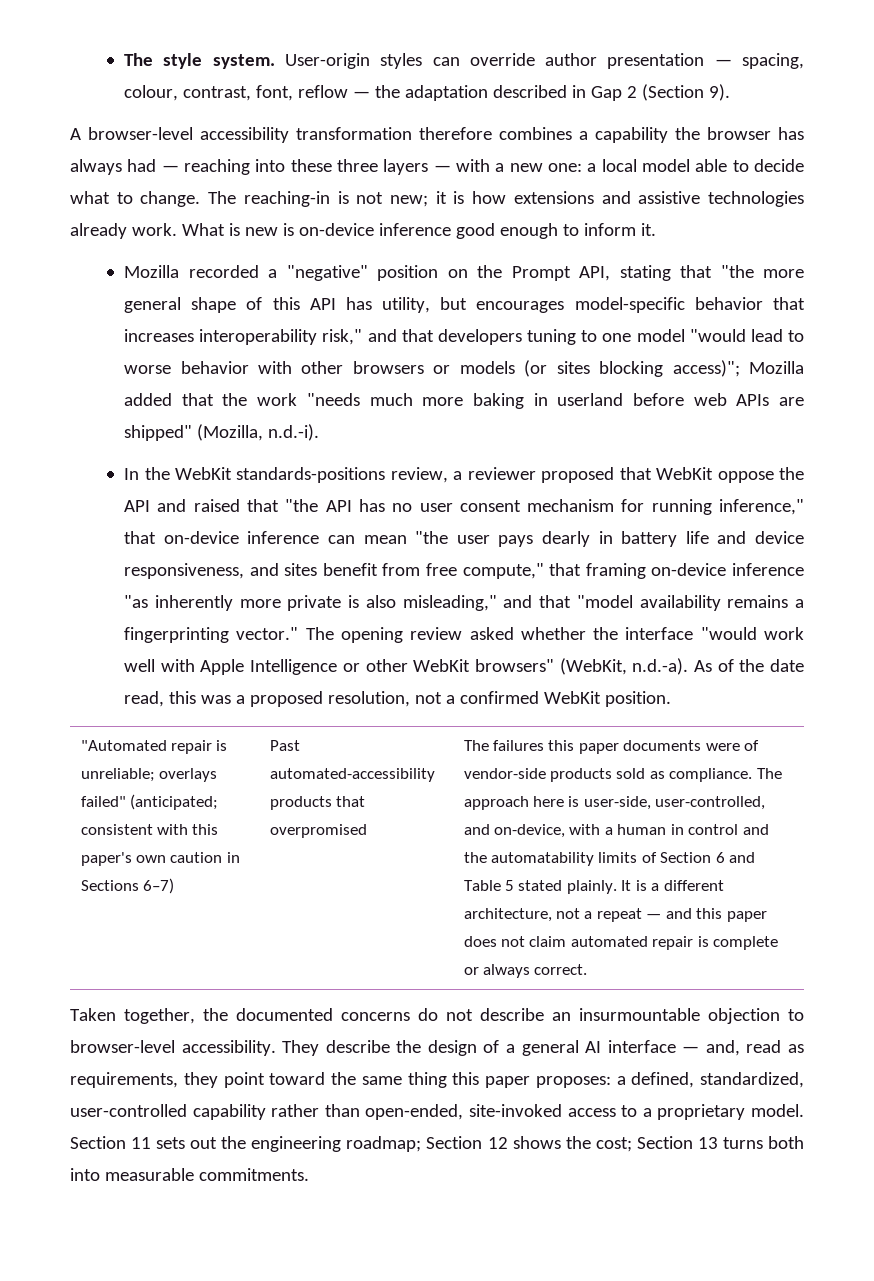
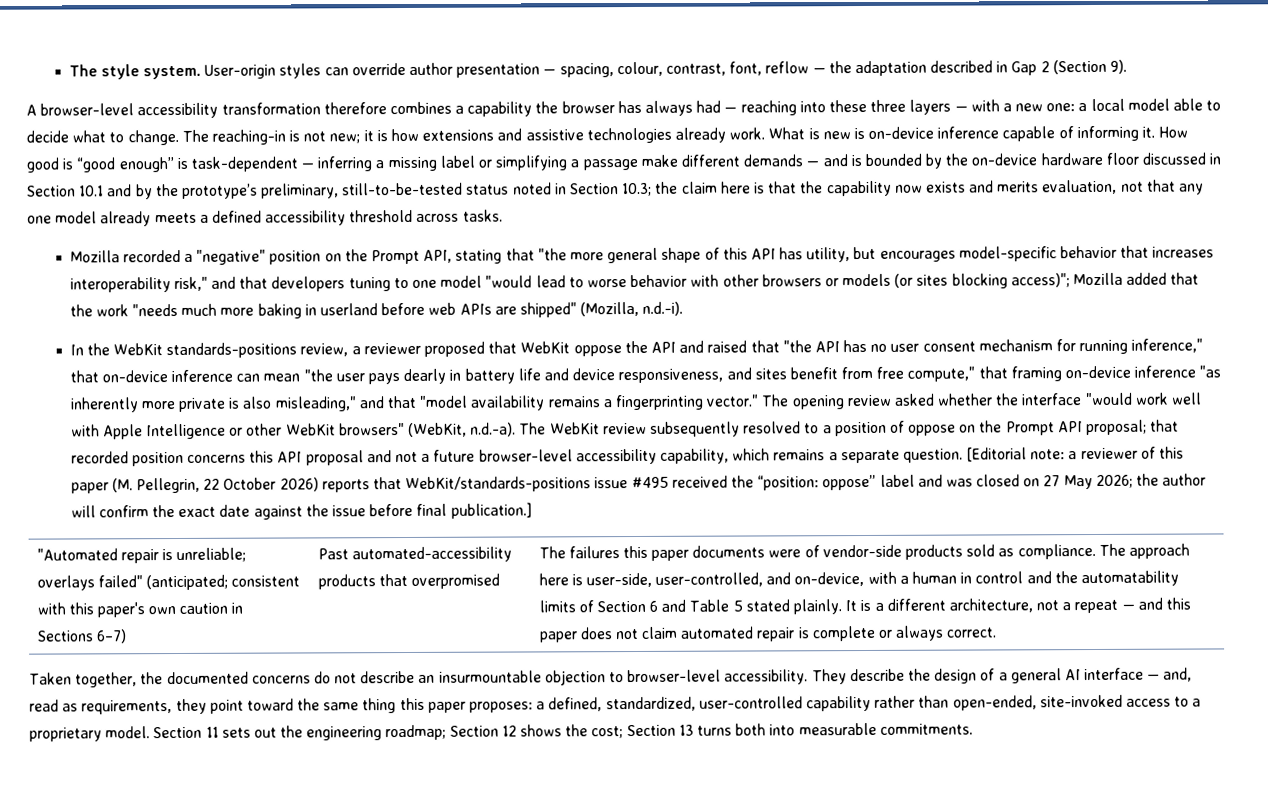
- What is new is on-device inference good enough to inform it.
+ What is new is on-device inference capable of informing it. How good is “good enough” is task-dependent — inferring a missing label or simplifying a passage make different demands — and is bounded by the on-device hardware floor discussed in Section 10.1 and by the prototype’s preliminary, still-to-be-tested status noted in Section 10.3; the claim here is that the capability now exists and merits evaluation, not that any one model already meets a defined accessibility threshold across tasks.
- The opening review asked whether the interface "would work well with Apple Intelligence or other WebKit browsers" (WebKit, n.d.-a). As of the date read, this was a proposed resolution, not a confirmed WebKit position.
+ The opening review asked whether the interface "would work well with Apple Intelligence or other WebKit browsers" (WebKit, n.d.-a). The WebKit review subsequently resolved to a position of oppose on the Prompt API proposal; that recorded position concerns this API proposal and not a future browser-level accessibility capability, which remains a separate question. [Editorial note: a reviewer of this paper (M. Pellegrin, 22 October 2026) reports that WebKit/standards-positions issue #495 received the “position: oppose” label and was closed on 27 May 2026; the author will confirm the exact date against the issue before final publication.]

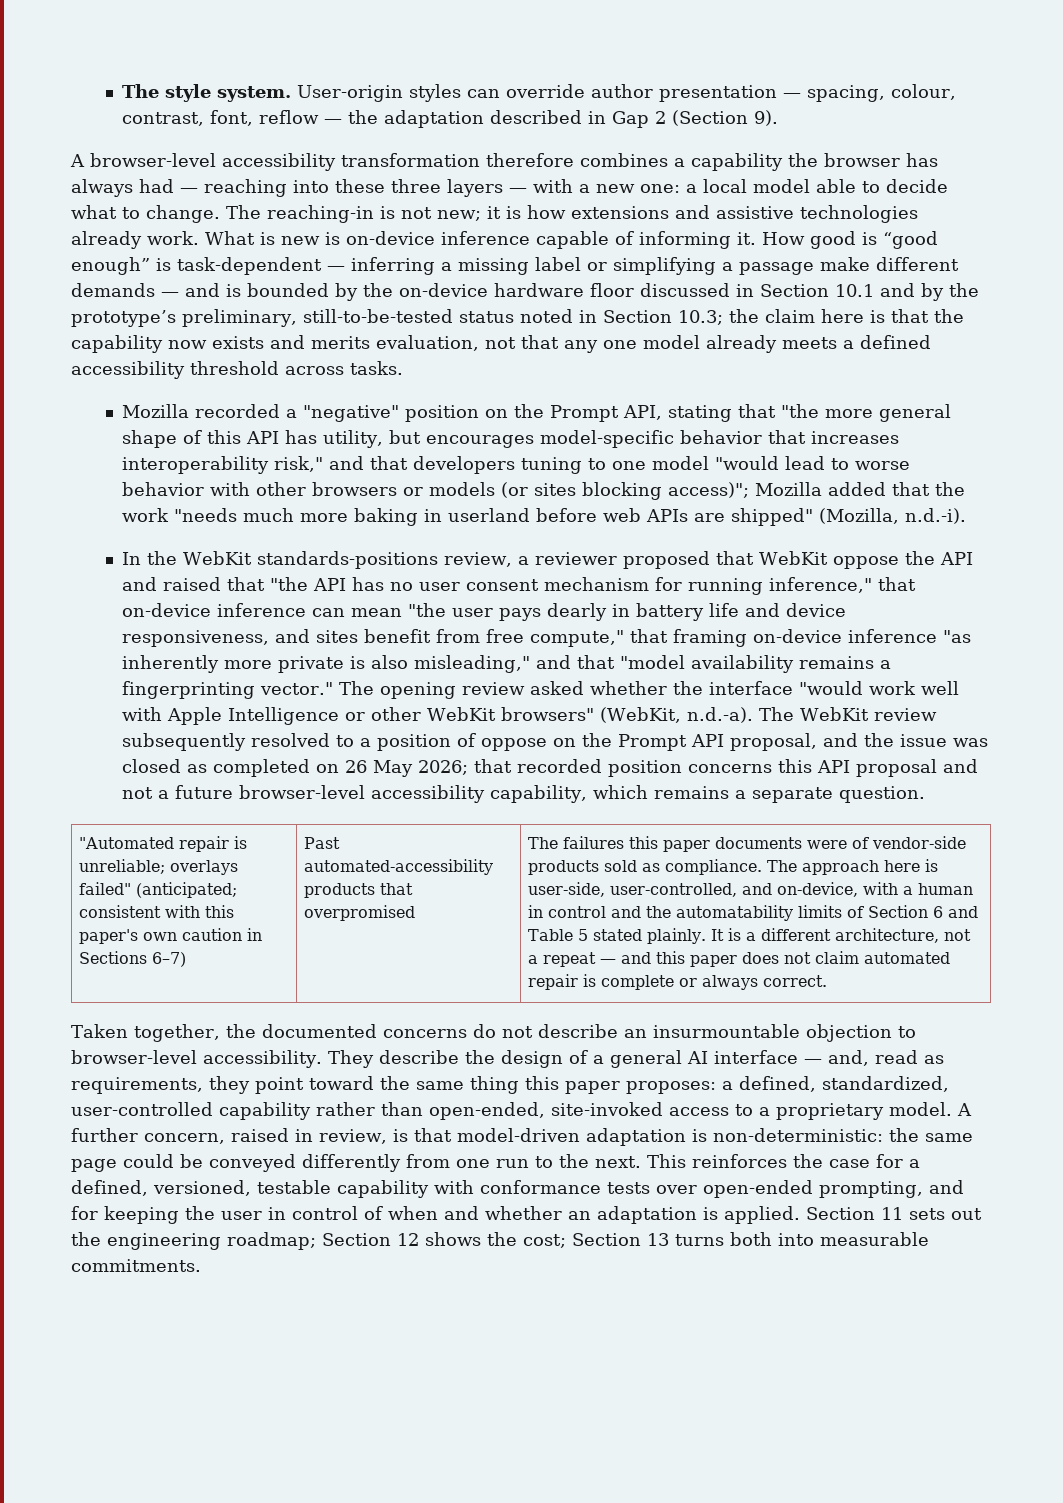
- The opening review asked whether the interface "would work well with Apple Intelligence or other WebKit browsers" (WebKit, n.d.-a). The WebKit review subsequently resolved to a position of oppose on the Prompt API proposal; that recorded position concerns this API proposal and not a future browser-level accessibility capability, which remains a separate question. [Editorial note: a reviewer of this paper (M. Pellegrin, 22 October 2026) reports that WebKit/standards-positions issue #495 received the “position: oppose” label and was closed on 27 May 2026; the author will confirm the exact date against the issue before final publication.]
+ The opening review asked whether the interface "would work well with Apple Intelligence or other WebKit browsers" (WebKit, n.d.-a). The WebKit review subsequently resolved to a position of oppose on the Prompt API proposal, and the issue was closed as completed on 26 May 2026; that recorded position concerns this API proposal and not a future browser-level accessibility capability, which remains a separate question.
+ A further concern, raised in review, is that model-driven adaptation is non-deterministic: the same page could be conveyed differently from one run to the next. This reinforces the case for a defined, versioned, testable capability with conformance tests over open-ended prompting, and for keeping the user in control of when and whether an adaptation is applied.

